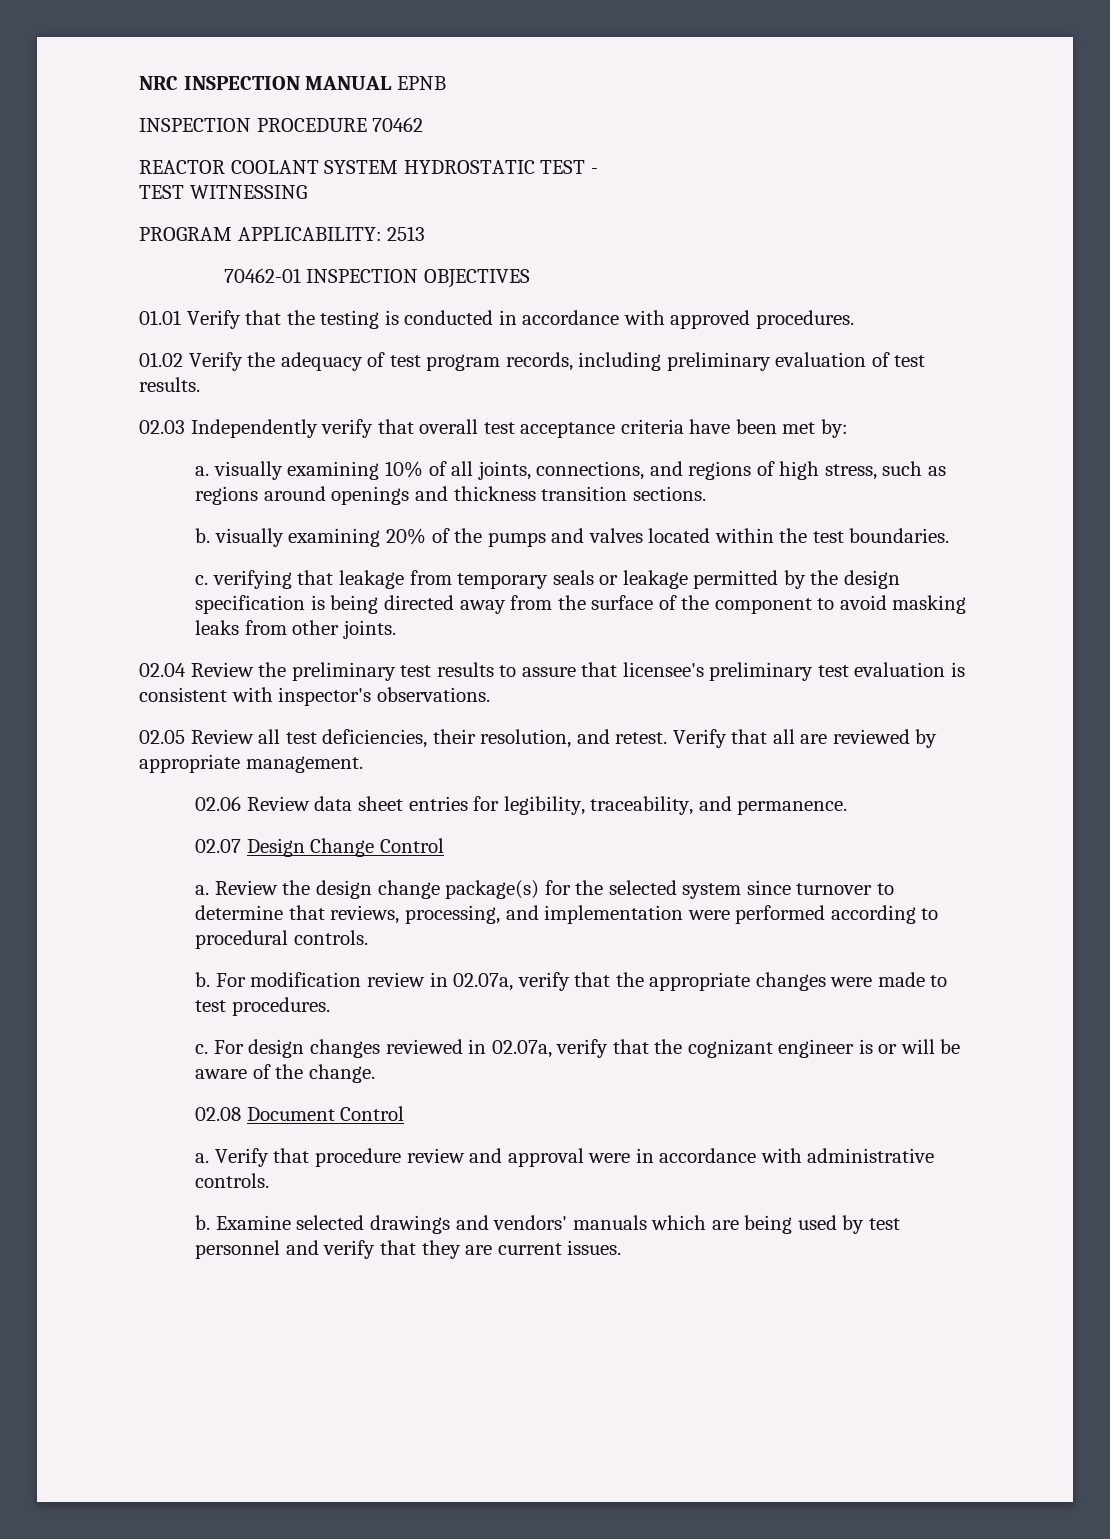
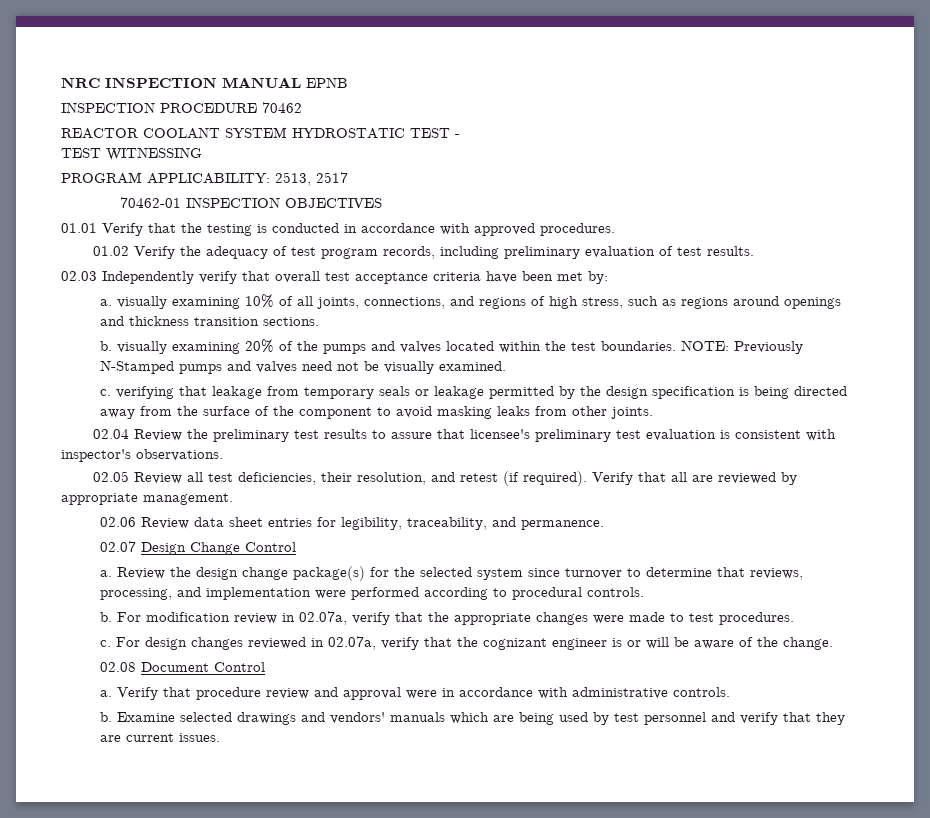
- PROGRAM APPLICABILITY: 2513
+ PROGRAM APPLICABILITY: 2513, 2517
+ NOTE: Previously N-Stamped pumps and valves need not be visually examined.
- 02.05 Review all test deficiencies, their resolution, and retest.
+ 02.05 Review all test deficiencies, their resolution, and retest (if required).

